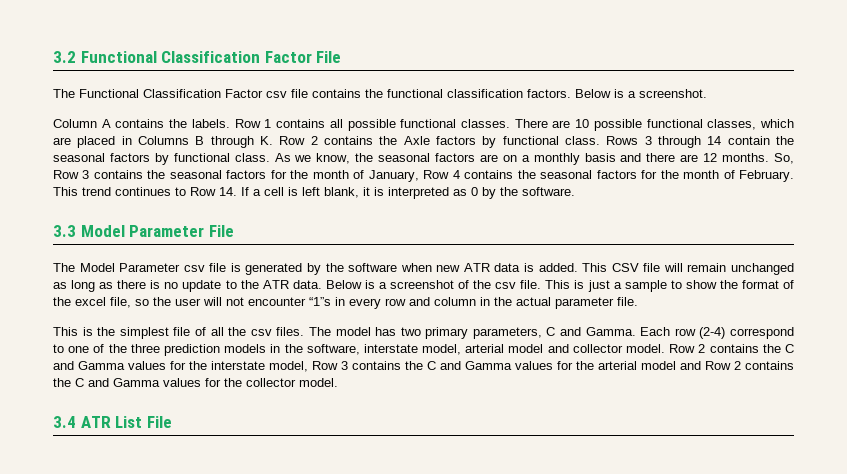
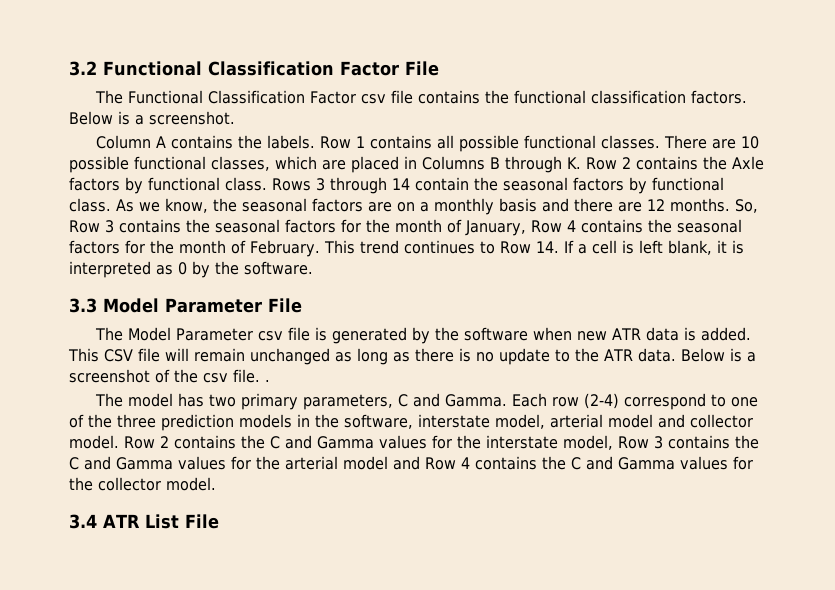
- Below is a screenshot of the csv file. This is just a sample to show the format of the excel file, so the user will not encounter “1”s in every row and column in the actual parameter file.
- This is the simplest file of all the csv files. The model has two primary parameters, C and Gamma.
+ Below is a screenshot of the csv file. .
+ The model has two primary parameters, C and Gamma.
- Row 2 contains the C and Gamma values for the interstate model, Row 3 contains the C and Gamma values for the arterial model and Row 2 contains the C and Gamma values for the collector model.
+ Row 2 contains the C and Gamma values for the interstate model, Row 3 contains the C and Gamma values for the arterial model and Row 4 contains the C and Gamma values for the collector model.

